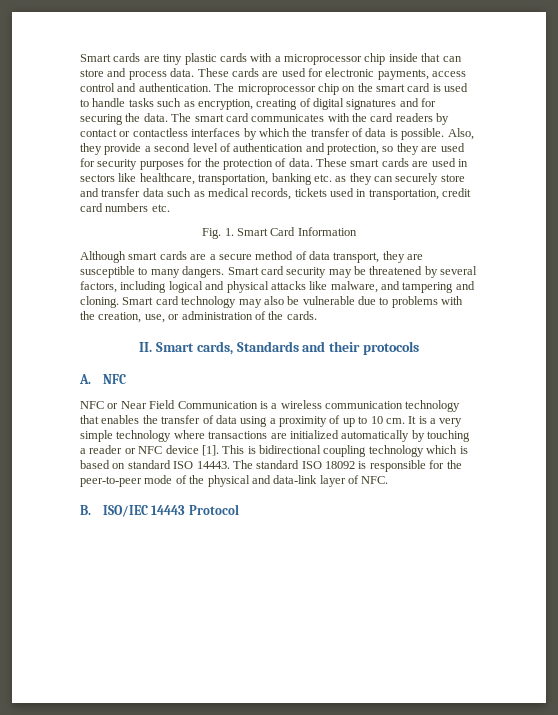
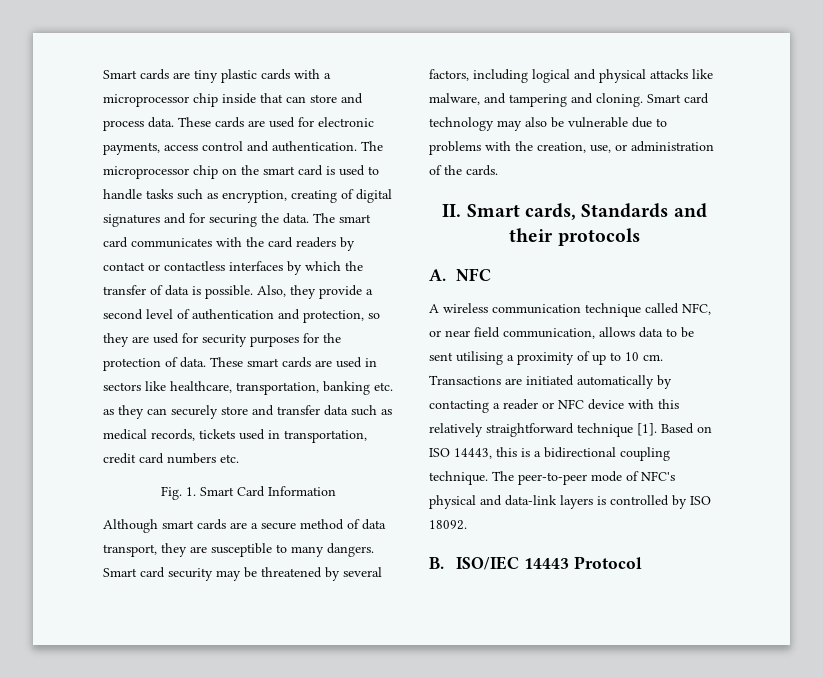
- NFC or Near Field Communication is a wireless communication technology that enables the transfer of data using a proximity of up to 10 cm.
+ A wireless communication technique called NFC, or near field communication, allows data to be sent utilising a proximity of up to 10 cm.
- It is a very simple technology where transactions are initialized automatically by touching a reader or NFC device [1]. This is bidirectional coupling technology which is based on standard ISO 14443. The standard ISO 18092 is responsible for the peer-to-peer mode of the physical and data-link layer of NFC.
+ Transactions are initiated automatically by contacting a reader or NFC device with this relatively straightforward technique [1]. Based on ISO 14443, this is a bidirectional coupling technique. The peer-to-peer mode of NFC's physical and data-link layers is controlled by ISO 18092.

